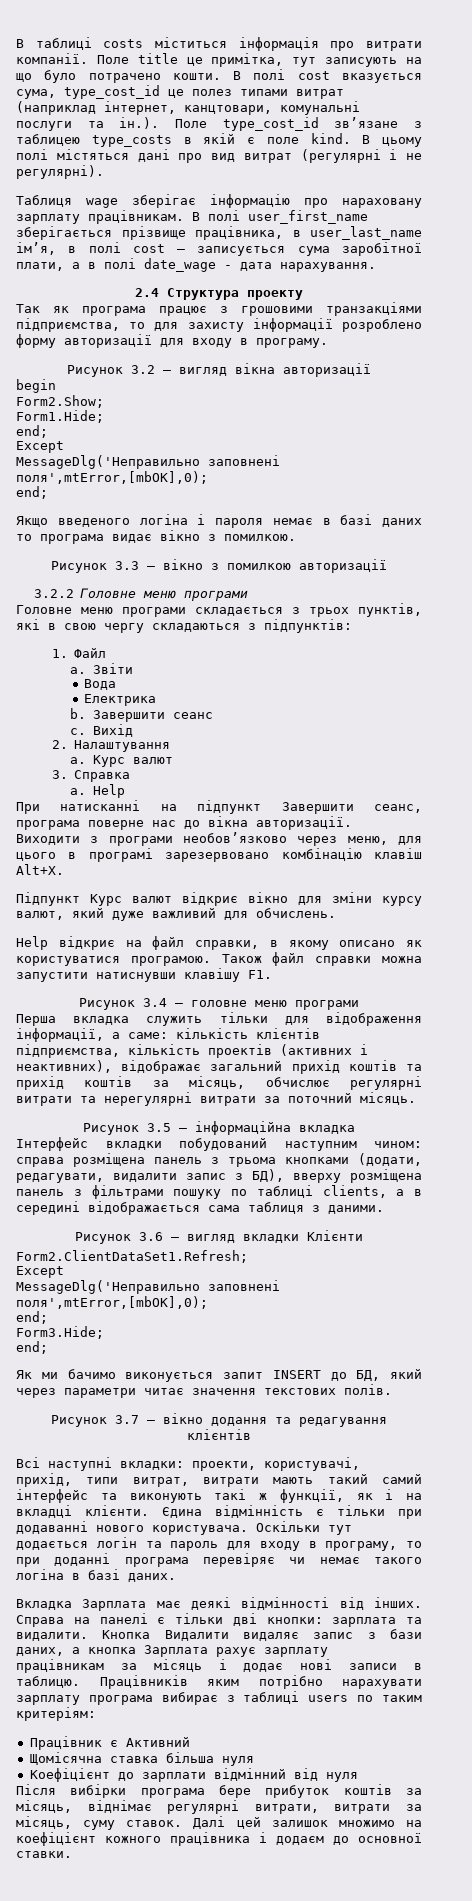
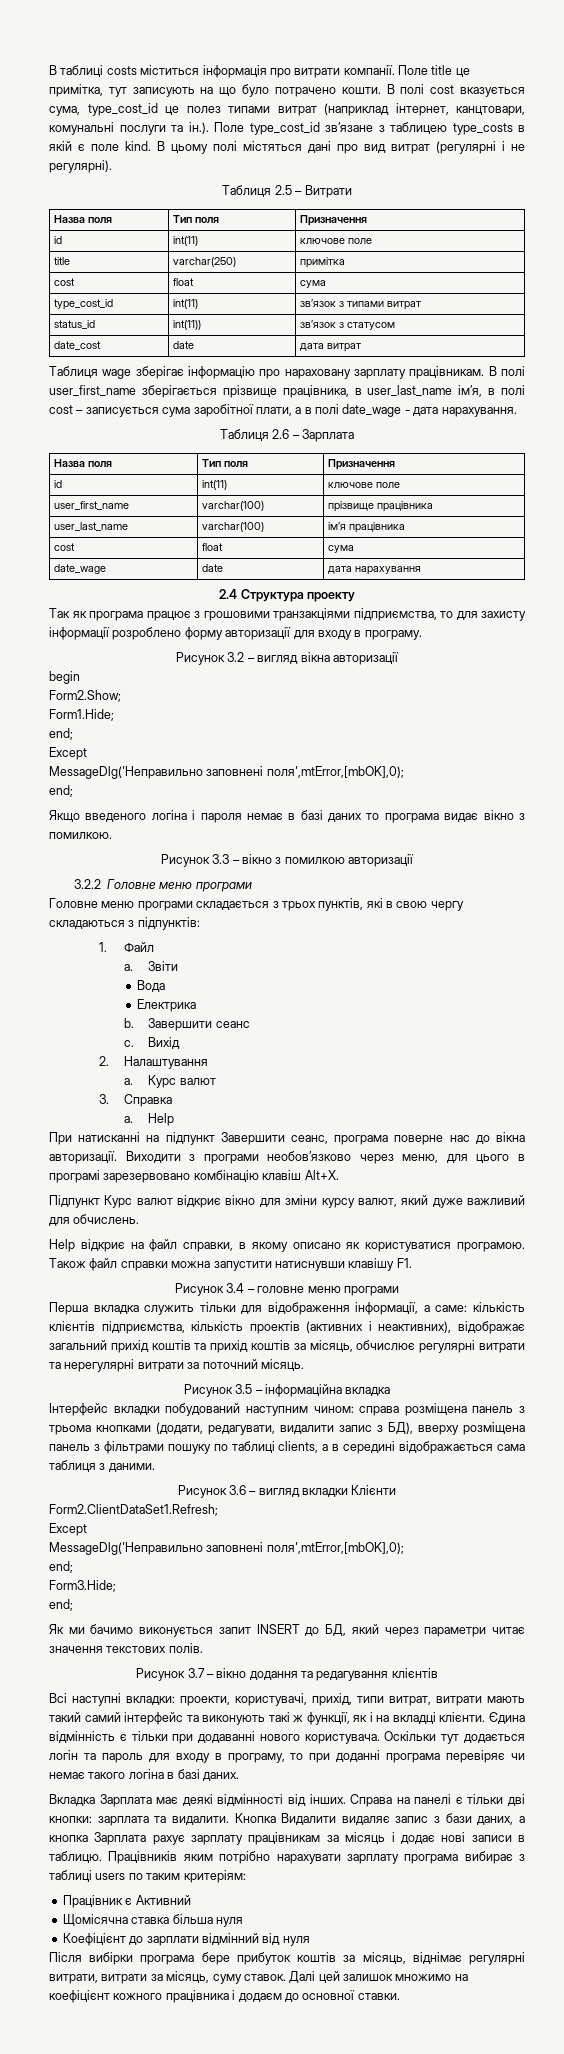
+ Таблиця 2.5 – Витрати
+ Назва поля | Тип поля | Призначення
+ id | int(11) | ключове поле
+ title | varchar(250) | примітка
+ cost | float | сума
+ type_cost_id | int(11) | зв’язок з типами витрат
+ status_id | int(11)) | зв’язок з статусом
+ date_cost | date | дата витрат
+ Таблиця 2.6 – Зарплата
+ Назва поля | Тип поля | Призначення
+ id | int(11) | ключове поле
+ user_first_name | varchar(100) | прізвище працівника
+ user_last_name | varchar(100) | ім’я працівника
+ cost | float | сума
+ date_wage | date | дата нарахування

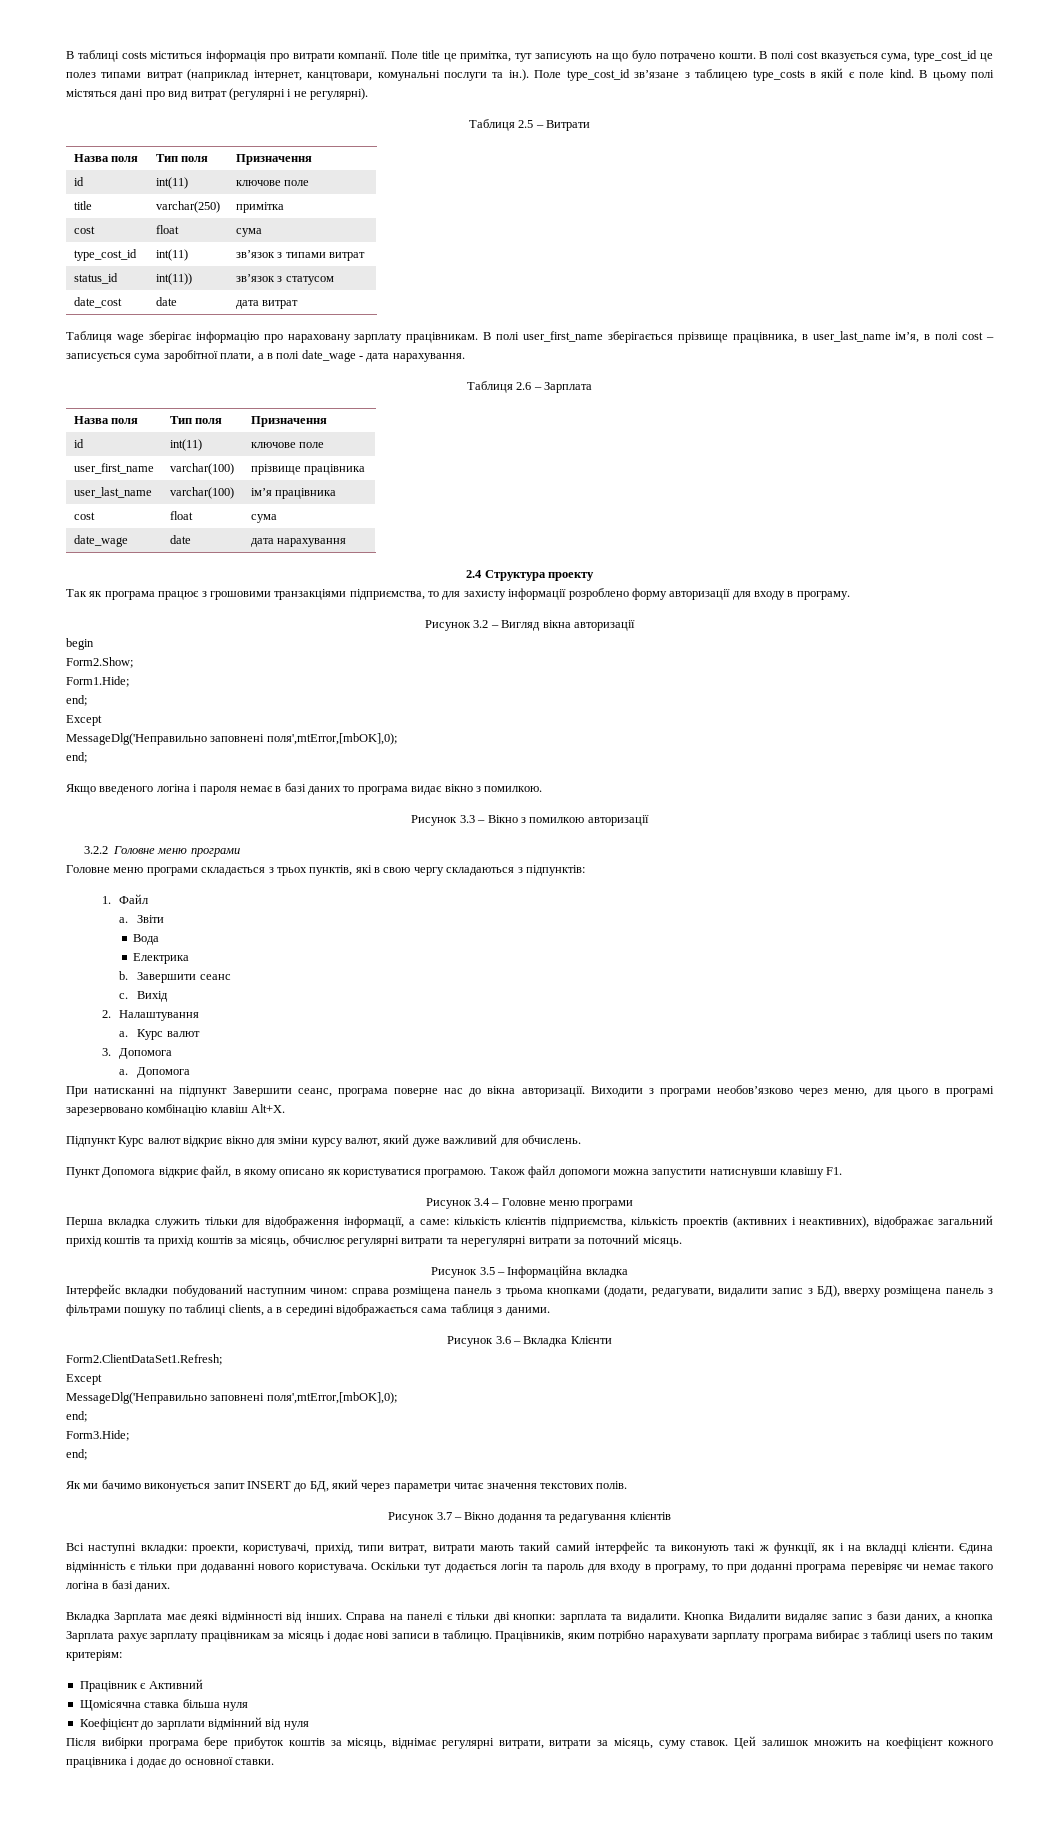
- Рисунок 3.2 – вигляд вікна авторизації
+ Рисунок 3.2 – Вигляд вікна авторизації
- Рисунок 3.3 – вікно з помилкою авторизації
+ Рисунок 3.3 – Вікно з помилкою авторизації
- 3. Справка
- a. Help
+ 3. Допомога
+ a. Допомога
- Help відкриє на файл справки, в якому описано як користуватися програмою.
+ Пункт Допомога відкриє файл, в якому описано як користуватися програмою.
- Також файл справки можна запустити натиснувши клавішу F1.
+ Також файл допомоги можна запустити натиснувши клавішу F1.
- Рисунок 3.4 – головне меню програми
+ Рисунок 3.4 – Головне меню програми
- Рисунок 3.5 – інформаційна вкладка
+ Рисунок 3.5 – Інформаційна вкладка
- Рисунок 3.6 – вигляд вкладки Клієнти
+ Рисунок 3.6 – Вкладка Клієнти
- Рисунок 3.7 – вікно додання та редагування клієнтів
+ Рисунок 3.7 – Вікно додання та редагування клієнтів
- Працівників яким потрібно нарахувати зарплату програма вибирає з таблиці users по таким критеріям:
+ Працівників, яким потрібно нарахувати зарплату програма вибирає з таблиці users по таким критеріям:
- Далі цей залишок множимо на коефіцієнт кожного працівника і додаєм до основної ставки.
+ Цей залишок множить на коефіцієнт кожного працівника і додає до основної ставки.

